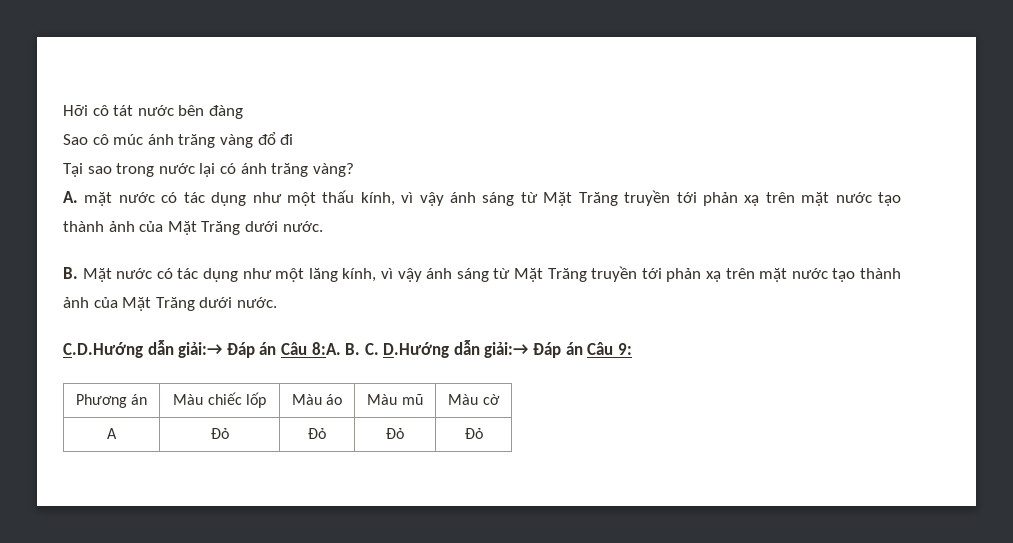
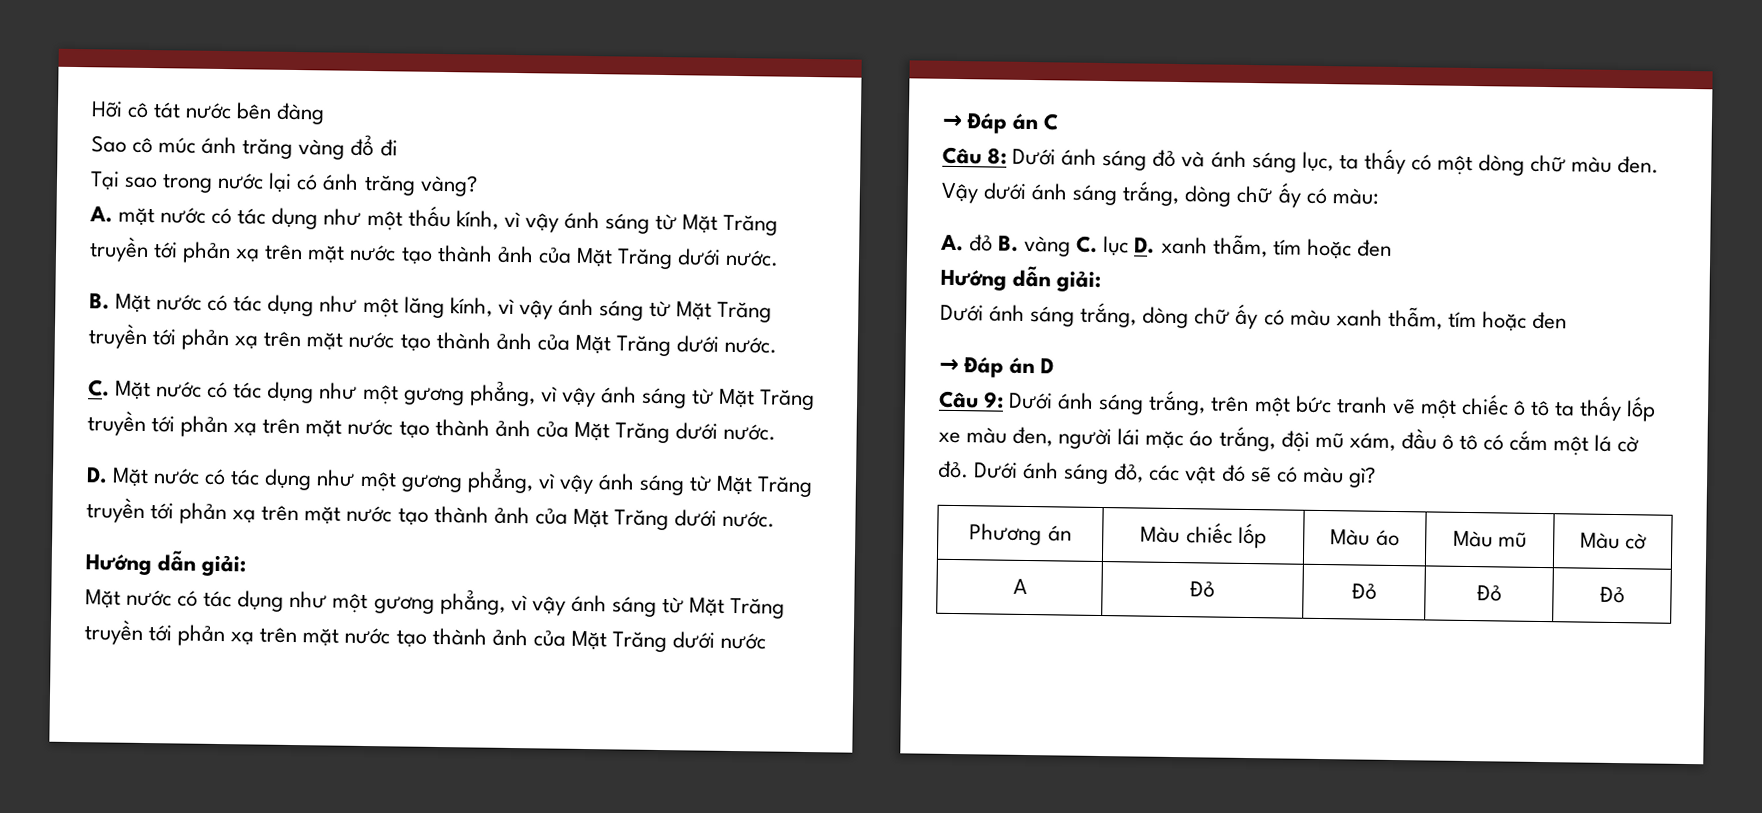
- C.D.Hướng dẫn giải:→ Đáp án Câu 8:A. B. C. D.Hướng dẫn giải:→ Đáp án Câu 9:
+ C. Mặt nước có tác dụng như một gương phẳng, vì vậy ánh sáng từ Mặt Trăng truyền tới phản xạ trên mặt nước tạo thành ảnh của Mặt Trăng dưới nước.
+ D. Mặt nước có tác dụng như một gương phẳng, vì vậy ánh sáng từ Mặt Trăng truyền tới phản xạ trên mặt nước tạo thành ảnh của Mặt Trăng dưới nước.
+ Hướng dẫn giải:
+ Mặt nước có tác dụng như một gương phẳng, vì vậy ánh sáng từ Mặt Trăng truyền tới phản xạ trên mặt nước tạo thành ảnh của Mặt Trăng dưới nước
+ → Đáp án C
+ Câu 8: Dưới ánh sáng đỏ và ánh sáng lục, ta thấy có một dòng chữ màu đen. Vậy dưới ánh sáng trắng, dòng chữ ấy có màu:
+ A. đỏ B. vàng C. lục D. xanh thẫm, tím hoặc đen
+ Hướng dẫn giải:
+ Dưới ánh sáng trắng, dòng chữ ấy có màu xanh thẫm, tím hoặc đen
+ → Đáp án D
+ Câu 9: Dưới ánh sáng trắng, trên một bức tranh vẽ một chiếc ô tô ta thấy lốp xe màu đen, người lái mặc áo trắng, đội mũ xám, đầu ô tô có cắm một lá cờ đỏ. Dưới ánh sáng đỏ, các vật đó sẽ có màu gì?

